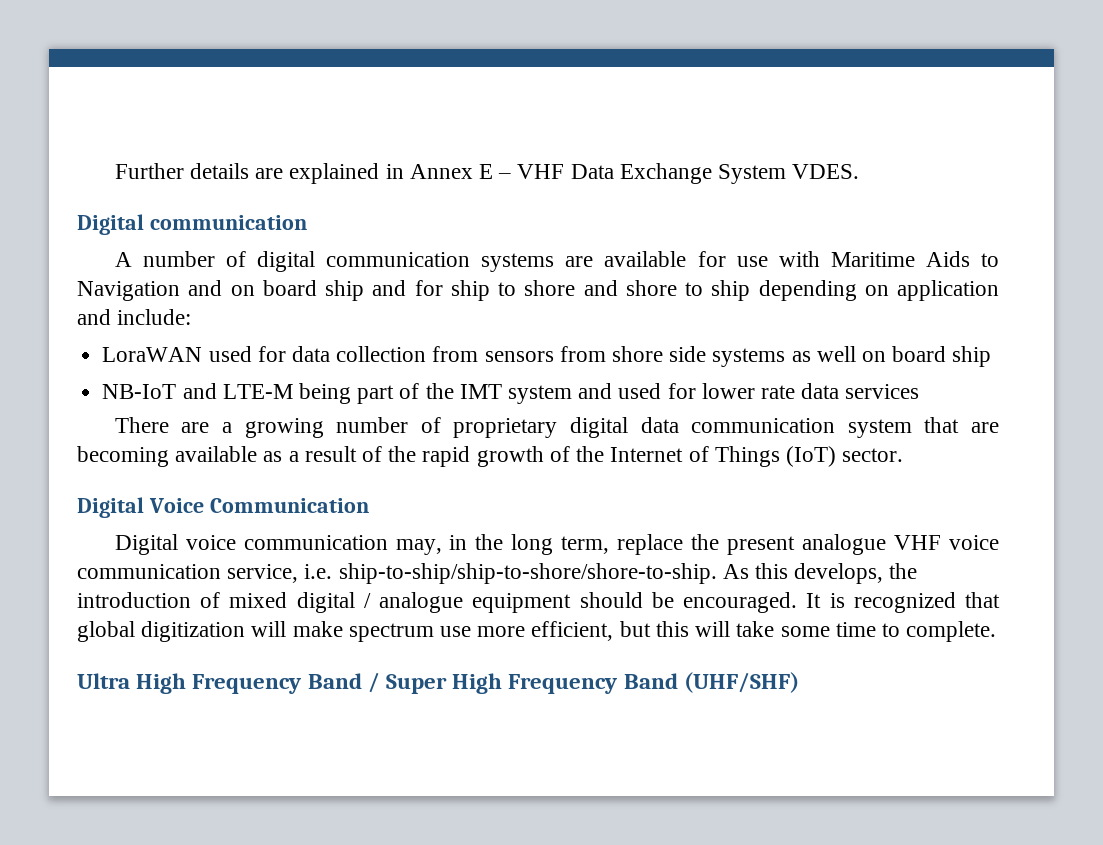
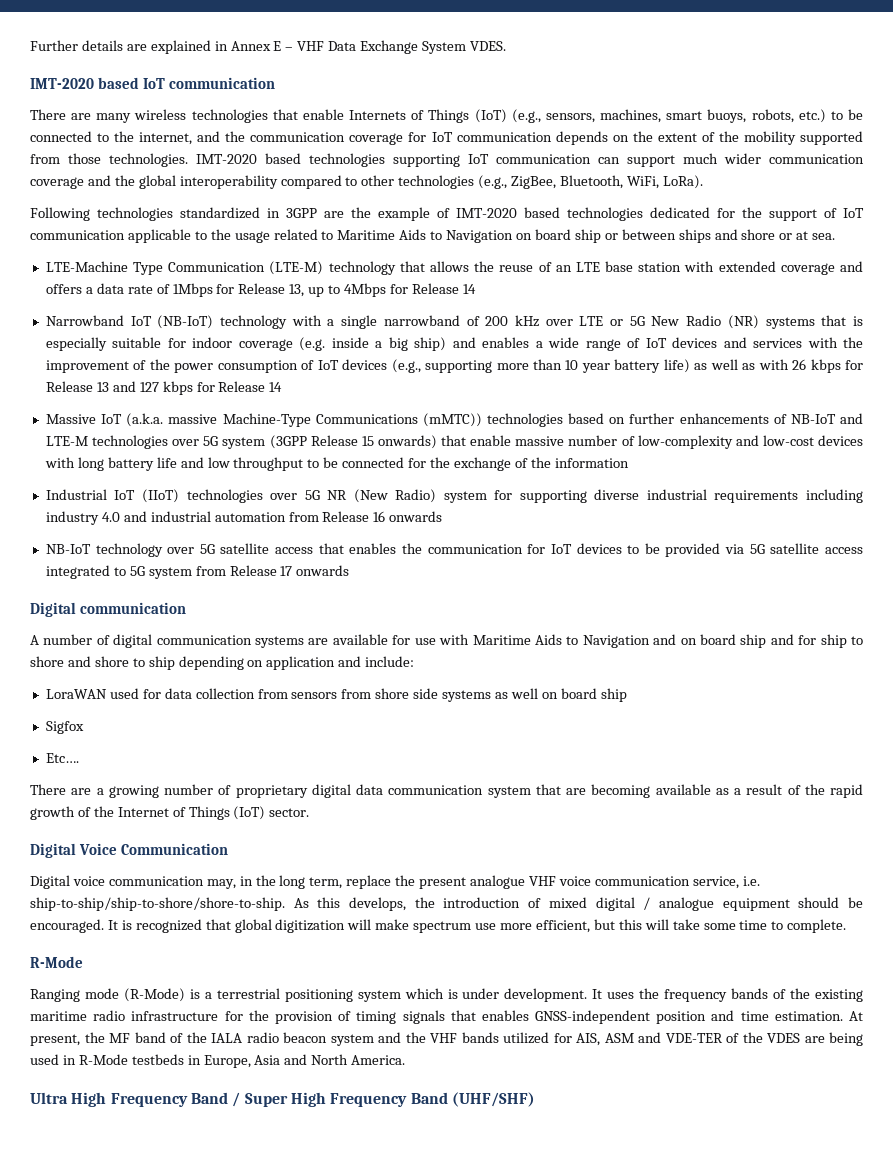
+ IMT-2020 based IoT communication
+ There are many wireless technologies that enable Internets of Things (IoT) (e.g., sensors, machines, smart buoys, robots, etc.) to be connected to the internet, and the communication coverage for IoT communication depends on the extent of the mobility supported from those technologies. IMT-2020 based technologies supporting IoT communication can support much wider communication coverage and the global interoperability compared to other technologies (e.g., ZigBee, Bluetooth, WiFi, LoRa).
+ Following technologies standardized in 3GPP are the example of IMT-2020 based technologies dedicated for the support of IoT communication applicable to the usage related to Maritime Aids to Navigation on board ship or between ships and shore or at sea.
+ LTE-Machine Type Communication (LTE-M) technology that allows the reuse of an LTE base station with extended coverage and offers a data rate of 1Mbps for Release 13, up to 4Mbps for Release 14
+ Narrowband IoT (NB-IoT) technology with a single narrowband of 200 kHz over LTE or 5G New Radio (NR) systems that is especially suitable for indoor coverage (e.g. inside a big ship) and enables a wide range of IoT devices and services with the improvement of the power consumption of IoT devices (e.g., supporting more than 10 year battery life) as well as with 26 kbps for Release 13 and 127 kbps for Release 14
+ Massive IoT (a.k.a. massive Machine-Type Communications (mMTC)) technologies based on further enhancements of NB-IoT and LTE-M technologies over 5G system (3GPP Release 15 onwards) that enable massive number of low-complexity and low-cost devices with long battery life and low throughput to be connected for the exchange of the information
+ Industrial IoT (IIoT) technologies over 5G NR (New Radio) system for supporting diverse industrial requirements including industry 4.0 and industrial automation from Release 16 onwards
+ NB-IoT technology over 5G satellite access that enables the communication for IoT devices to be provided via 5G satellite access integrated to 5G system from Release 17 onwards
- NB-IoT and LTE-M being part of the IMT system and used for lower rate data services
+ Sigfox
+ Etc….
  It is recognized that global digitization will make spectrum use more efficient, but this will take some time to complete.
+ R-Mode
+ Ranging mode (R-Mode) is a terrestrial positioning system which is under development. It uses the frequency bands of the existing maritime radio infrastructure for the provision of timing signals that enables GNSS-independent position and time estimation. At present, the MF band of the IALA radio beacon system and the VHF bands utilized for AIS, ASM and VDE-TER of the VDES are being used in R-Mode testbeds in Europe, Asia and North America.

